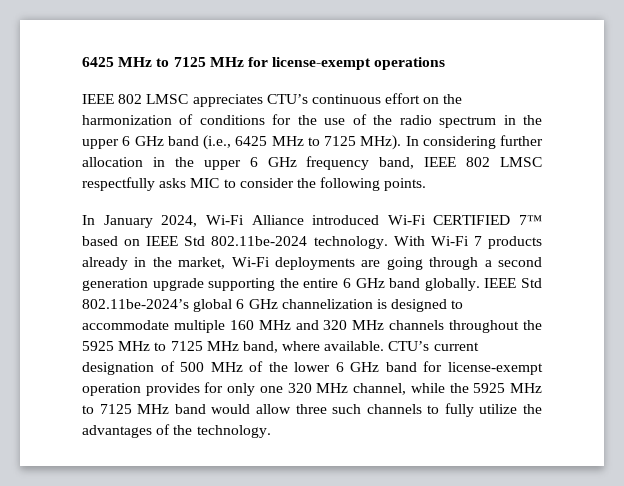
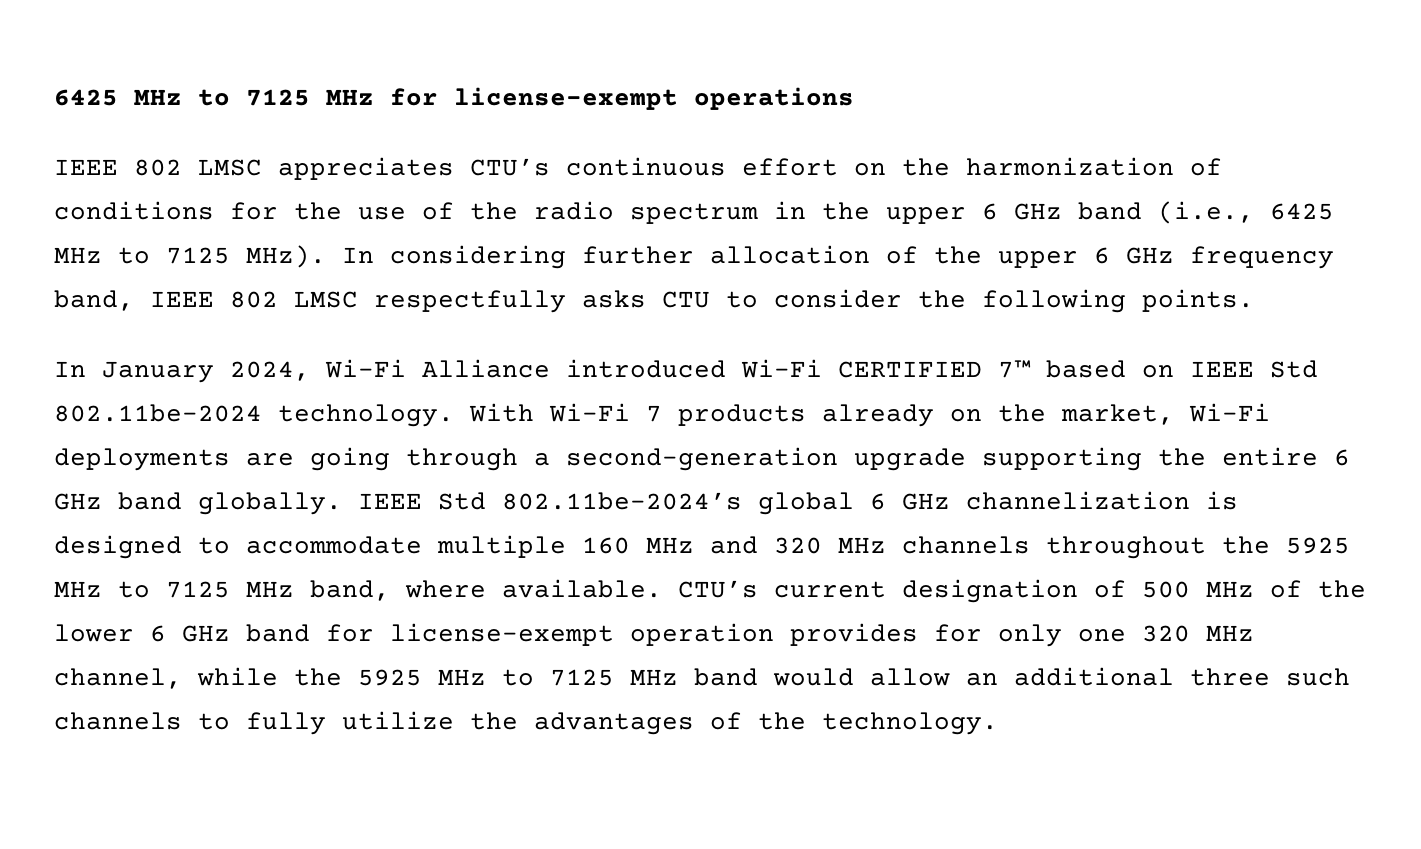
- In considering further allocation in the upper 6 GHz frequency band, IEEE 802 LMSC respectfully asks MIC to consider the following points.
+ In considering further allocation of the upper 6 GHz frequency band, IEEE 802 LMSC respectfully asks CTU to consider the following points.
- With Wi-Fi 7 products already in the market, Wi-Fi deployments are going through a second generation upgrade supporting the entire 6 GHz band globally.
+ With Wi-Fi 7 products already on the market, Wi-Fi deployments are going through a second-generation upgrade supporting the entire 6 GHz band globally.
- CTU’s current designation of 500 MHz of the lower 6 GHz band for license-exempt operation provides for only one 320 MHz channel, while the 5925 MHz to 7125 MHz band would allow three such channels to fully utilize the advantages of the technology.
+ CTU’s current designation of 500 MHz of the lower 6 GHz band for license-exempt operation provides for only one 320 MHz channel, while the 5925 MHz to 7125 MHz band would allow an additional three such channels to fully utilize the advantages of the technology.

